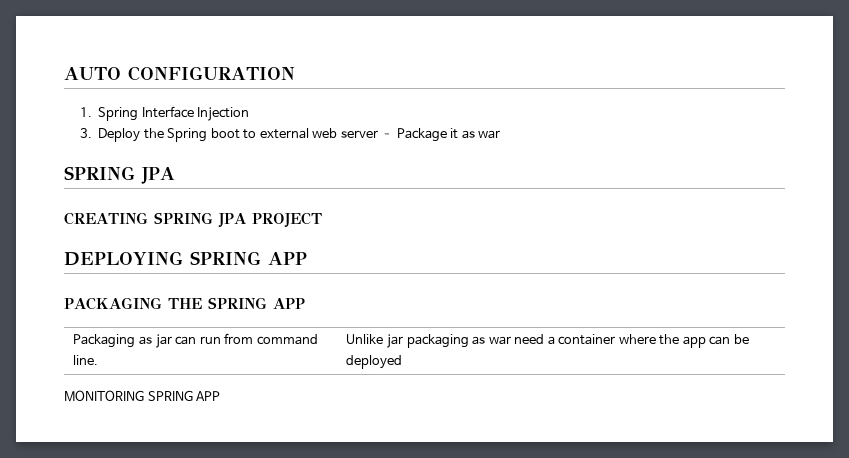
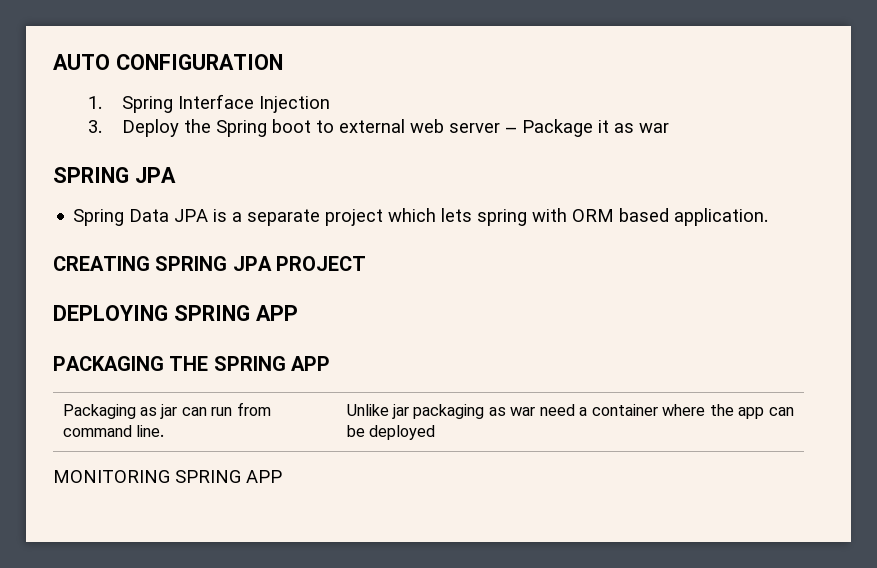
+ Spring Data JPA is a separate project which lets spring with ORM based application.

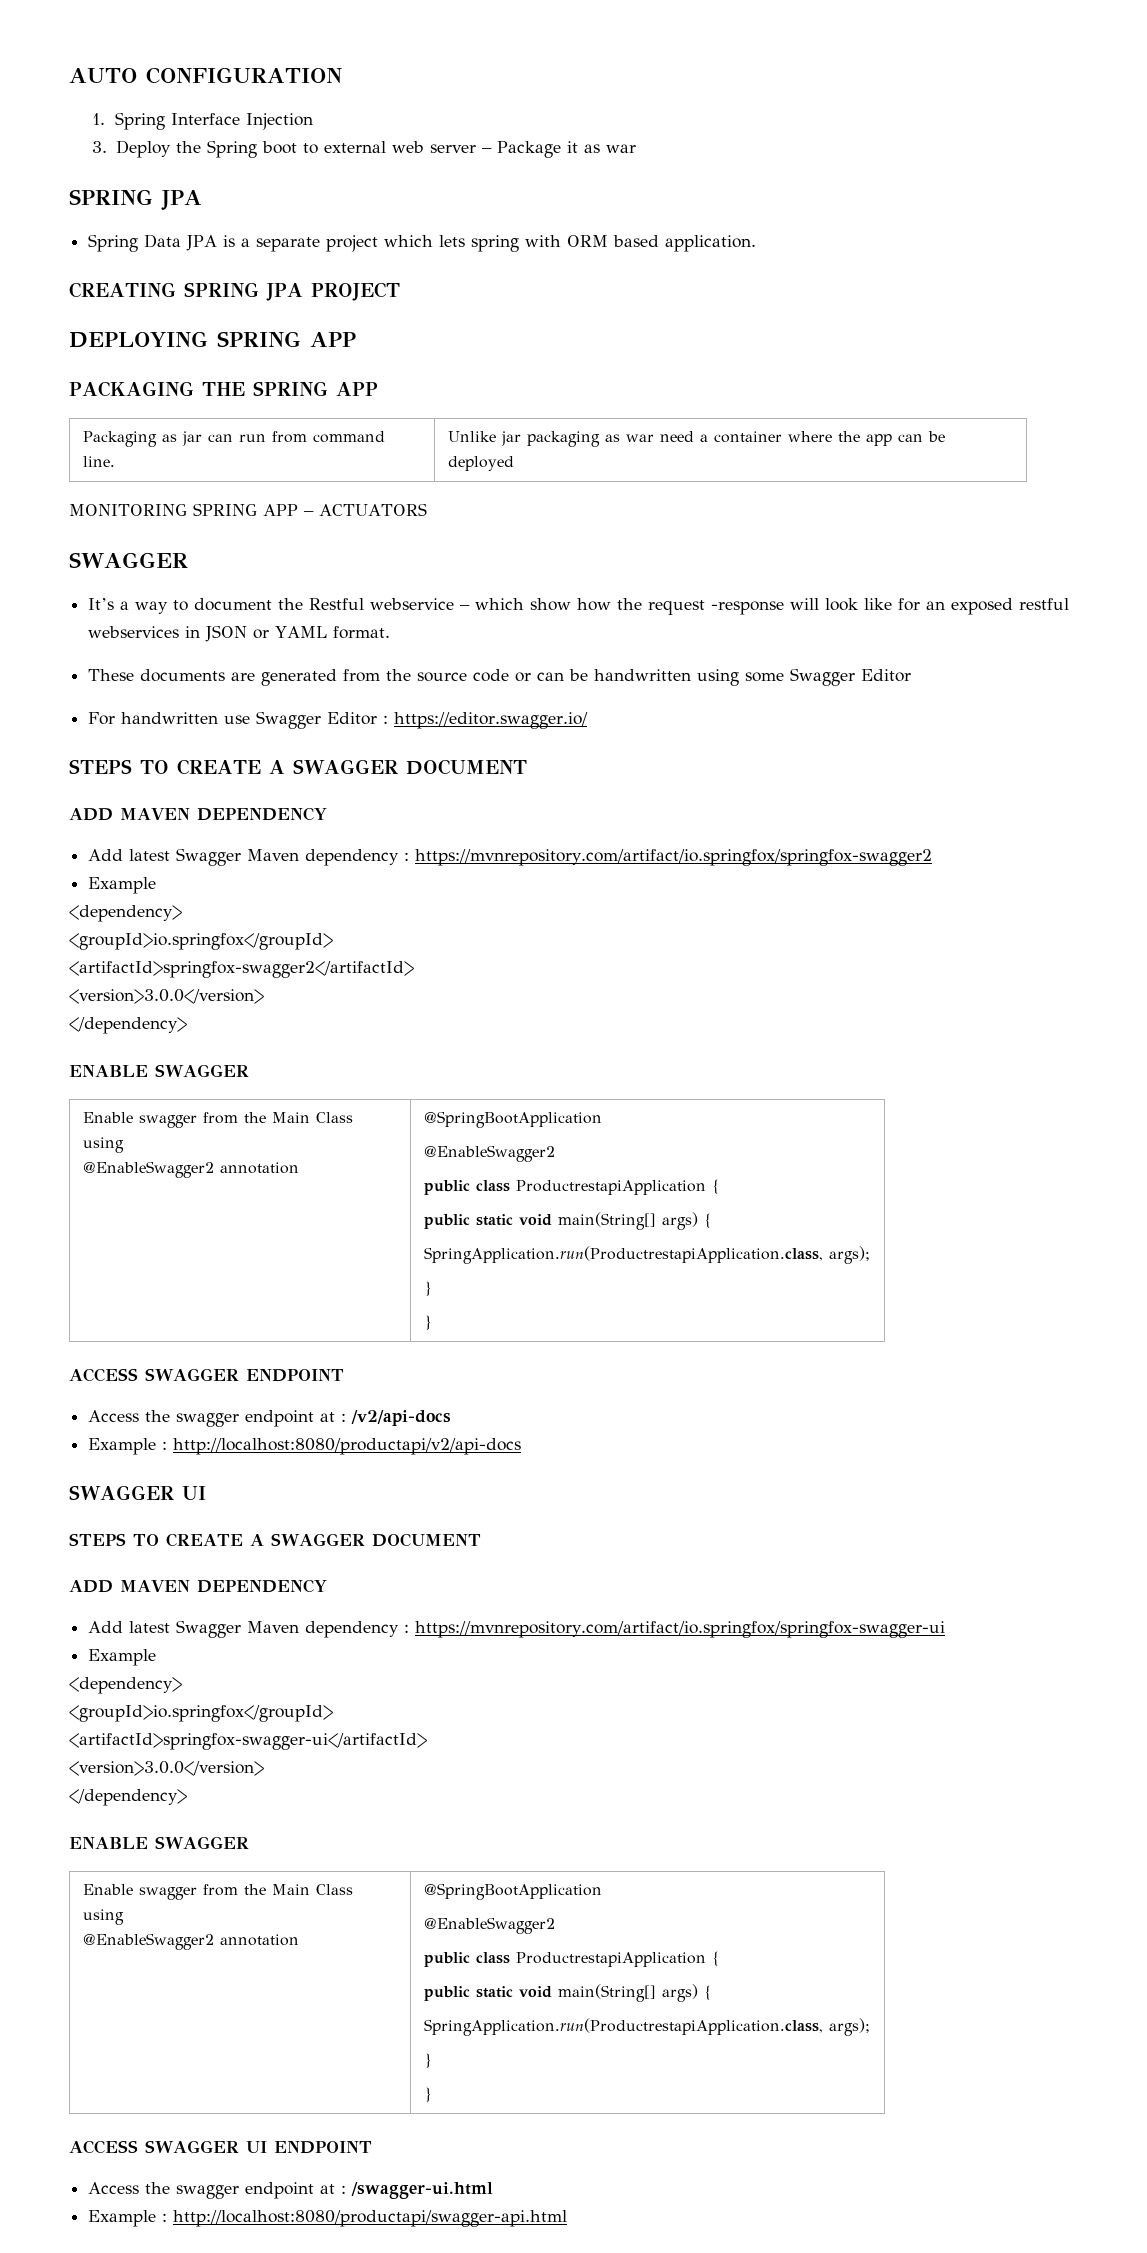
- MONITORING SPRING APP
+ MONITORING SPRING APP – ACTUATORS
+ SWAGGER
+ It’s a way to document the Restful webservice – which show how the request -response will look like for an exposed restful webservices in JSON or YAML format.
+ These documents are generated from the source code or can be handwritten using some Swagger Editor
+ For handwritten use Swagger Editor : https://editor.swagger.io/
+ STEPS TO CREATE A SWAGGER DOCUMENT
+ ADD MAVEN DEPENDENCY
+ Add latest Swagger Maven dependency : https://mvnrepository.com/artifact/io.springfox/springfox-swagger2
+ Example
+ <dependency>
+ <groupId>io.springfox</groupId>
+ <artifactId>springfox-swagger2</artifactId>
+ <version>3.0.0</version>
+ </dependency>
+ ENABLE SWAGGER
+ Enable swagger from the Main Class using
+ @EnableSwagger2 annotation | @SpringBootApplication
+ @EnableSwagger2
+ public class ProductrestapiApplication {
+ public static void main(String[] args) {
+ SpringApplication.run(ProductrestapiApplication.class, args);
+ }
+ }
+ ACCESS SWAGGER ENDPOINT
+ Access the swagger endpoint at : /v2/api-docs
+ Example : http://localhost:8080/productapi/v2/api-docs
+ SWAGGER UI
+ STEPS TO CREATE A SWAGGER DOCUMENT
+ ADD MAVEN DEPENDENCY
+ Add latest Swagger Maven dependency : https://mvnrepository.com/artifact/io.springfox/springfox-swagger-ui
+ Example
+ <dependency>
+ <groupId>io.springfox</groupId>
+ <artifactId>springfox-swagger-ui</artifactId>
+ <version>3.0.0</version>
+ </dependency>
+ ENABLE SWAGGER
+ Enable swagger from the Main Class using
+ @EnableSwagger2 annotation | @SpringBootApplication
+ @EnableSwagger2
+ public class ProductrestapiApplication {
+ public static void main(String[] args) {
+ SpringApplication.run(ProductrestapiApplication.class, args);
+ }
+ }
+ ACCESS SWAGGER UI ENDPOINT
+ Access the swagger endpoint at : /swagger-ui.html
+ Example : http://localhost:8080/productapi/swagger-api.html

